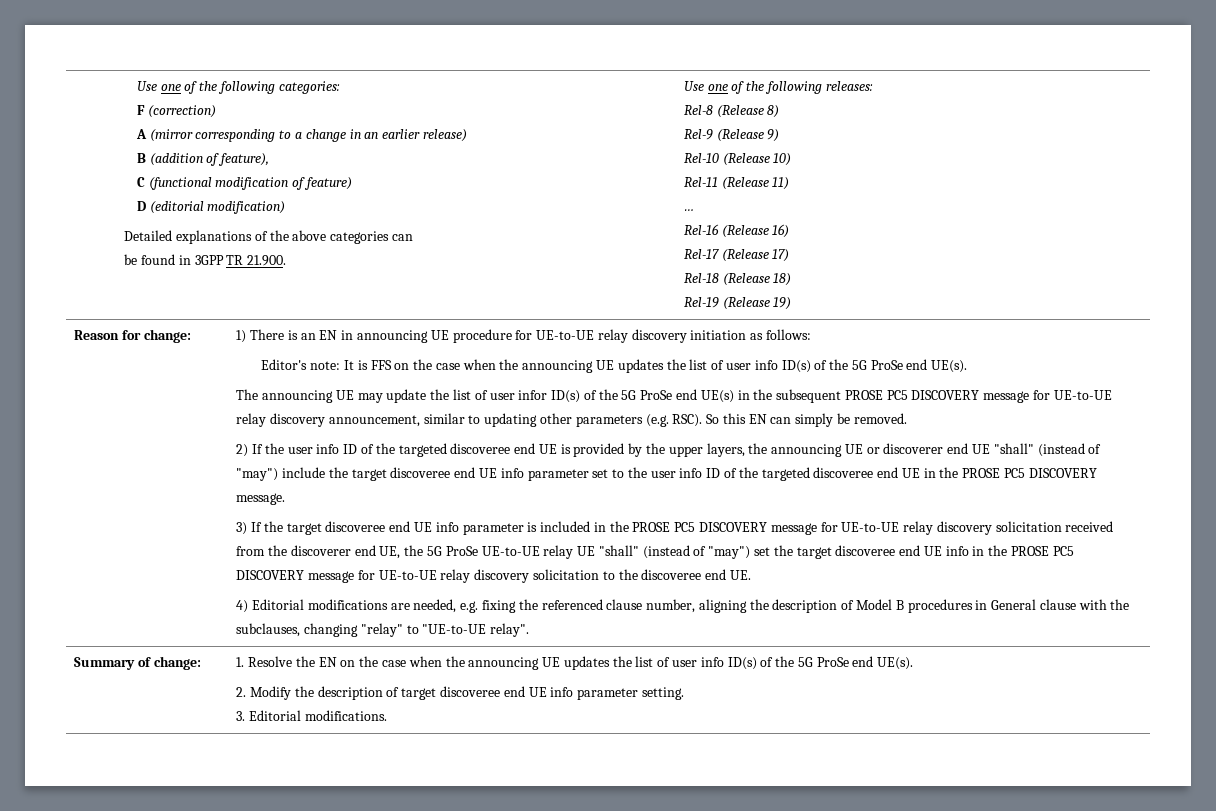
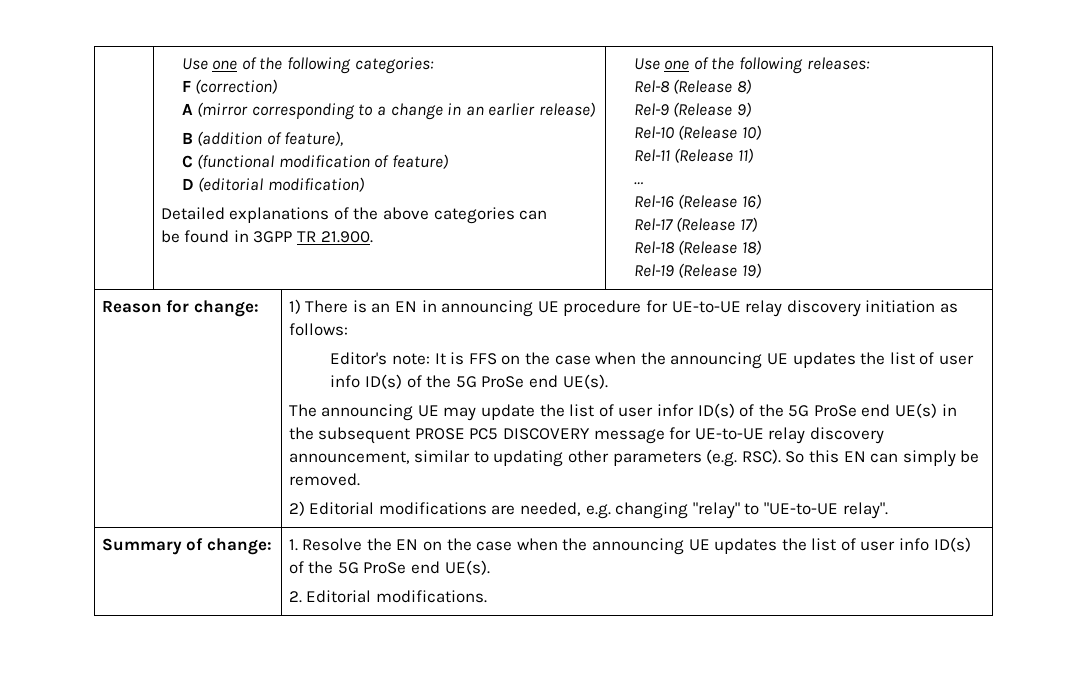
- 2) If the user info ID of the targeted discoveree end UE is provided by the upper layers, the announcing UE or discoverer end UE "shall" (instead of "may") include the target discoveree end UE info parameter set to the user info ID of the targeted discoveree end UE in the PROSE PC5 DISCOVERY message.
- 3) If the target discoveree end UE info parameter is included in the PROSE PC5 DISCOVERY message for UE-to-UE relay discovery solicitation received from the discoverer end UE, the 5G ProSe UE-to-UE relay UE "shall" (instead of "may") set the target discoveree end UE info in the PROSE PC5 DISCOVERY message for UE-to-UE relay discovery solicitation to the discoveree end UE.
- 4) Editorial modifications are needed, e.g. fixing the referenced clause number, aligning the description of Model B procedures in General clause with the subclauses, changing "relay" to "UE-to-UE relay".
+ 2) Editorial modifications are needed, e.g. changing "relay" to "UE-to-UE relay".
- 2. Modify the description of target discoveree end UE info parameter setting.
- 3. Editorial modifications.
+ 2. Editorial modifications.

